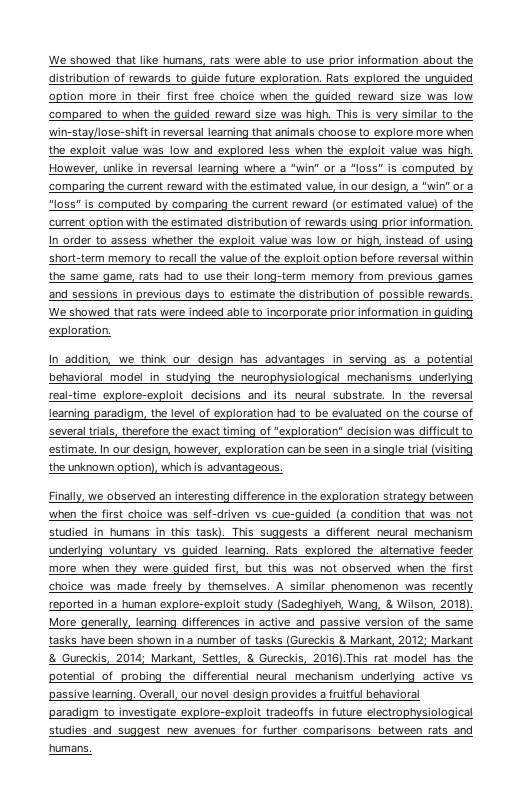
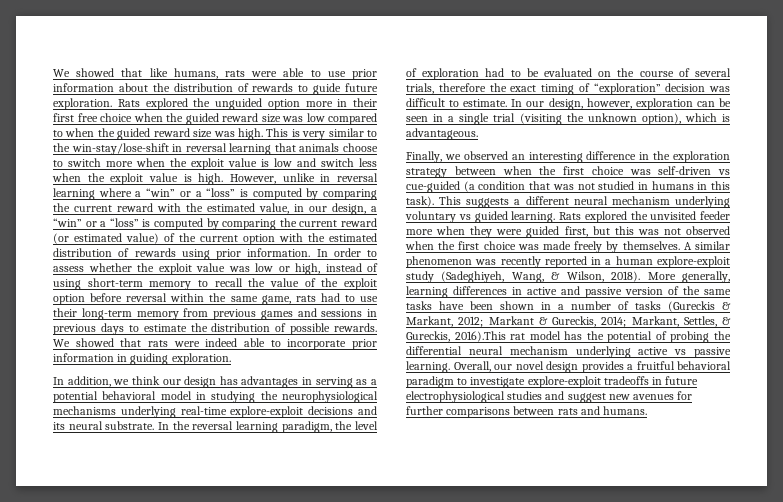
- This is very similar to the win-stay/lose-shift in reversal learning that animals choose to explore more when the exploit value was low and explored less when the exploit value was high.
+ This is very similar to the win-stay/lose-shift in reversal learning that animals choose to switch more when the exploit value is low and switch less when the exploit value is high.
- Rats explored the alternative feeder more when they were guided first, but this was not observed when the first choice was made freely by themselves.
+ Rats explored the unvisited feeder more when they were guided first, but this was not observed when the first choice was made freely by themselves.

